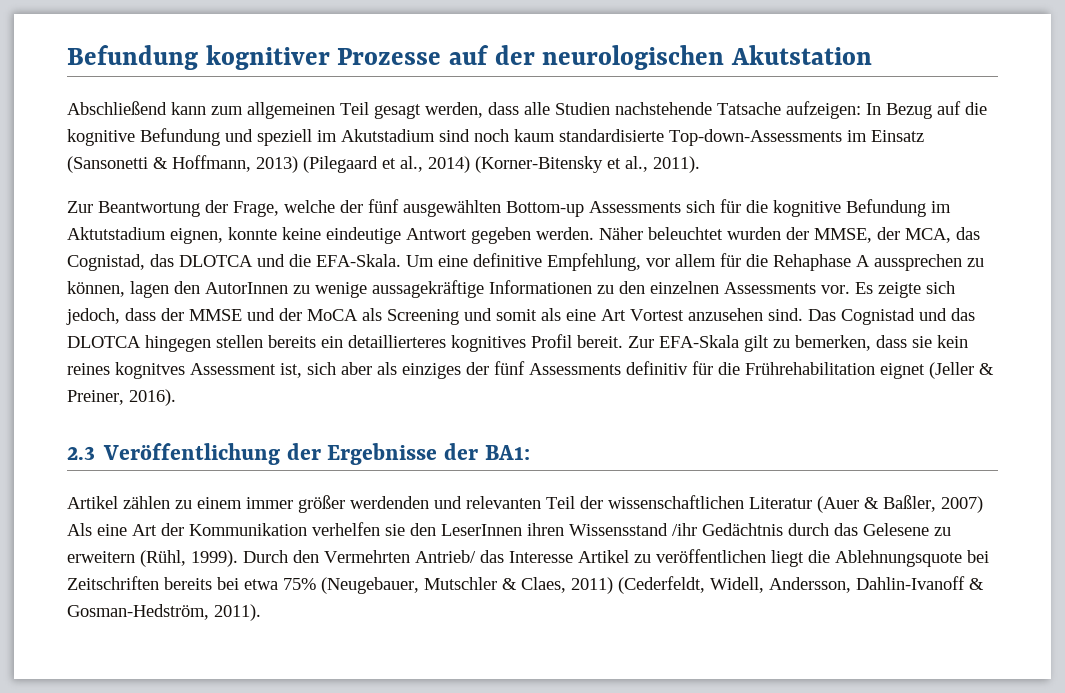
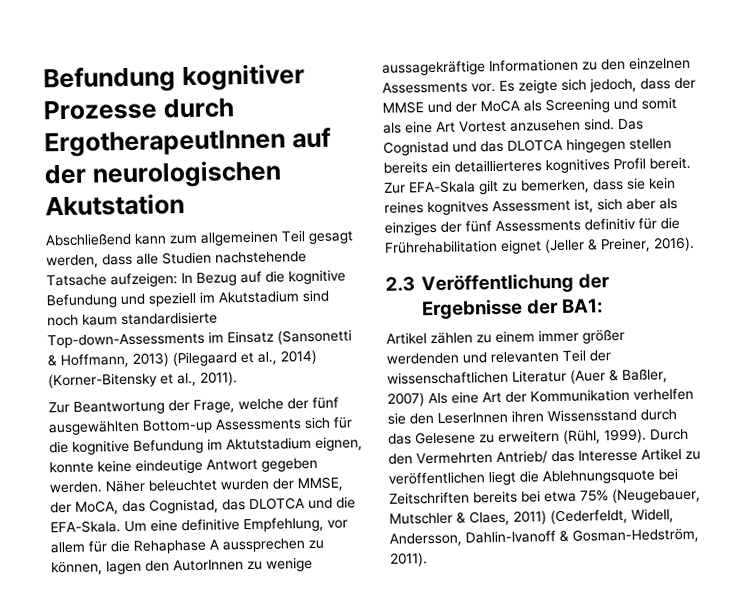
- Befundung kognitiver Prozesse auf der neurologischen Akutstation
+ Befundung kognitiver Prozesse durch ErgotherapeutInnen auf der neurologischen Akutstation
- Näher beleuchtet wurden der MMSE, der MCA, das Cognistad, das DLOTCA und die EFA-Skala.
+ Näher beleuchtet wurden der MMSE, der MoCA, das Cognistad, das DLOTCA und die EFA-Skala.
- Artikel zählen zu einem immer größer werdenden und relevanten Teil der wissenschaftlichen Literatur (Auer & Baßler, 2007) Als eine Art der Kommunikation verhelfen sie den LeserInnen ihren Wissensstand /ihr Gedächtnis durch das Gelesene zu erweitern (Rühl, 1999).
+ Artikel zählen zu einem immer größer werdenden und relevanten Teil der wissenschaftlichen Literatur (Auer & Baßler, 2007) Als eine Art der Kommunikation verhelfen sie den LeserInnen ihren Wissensstand durch das Gelesene zu erweitern (Rühl, 1999).

